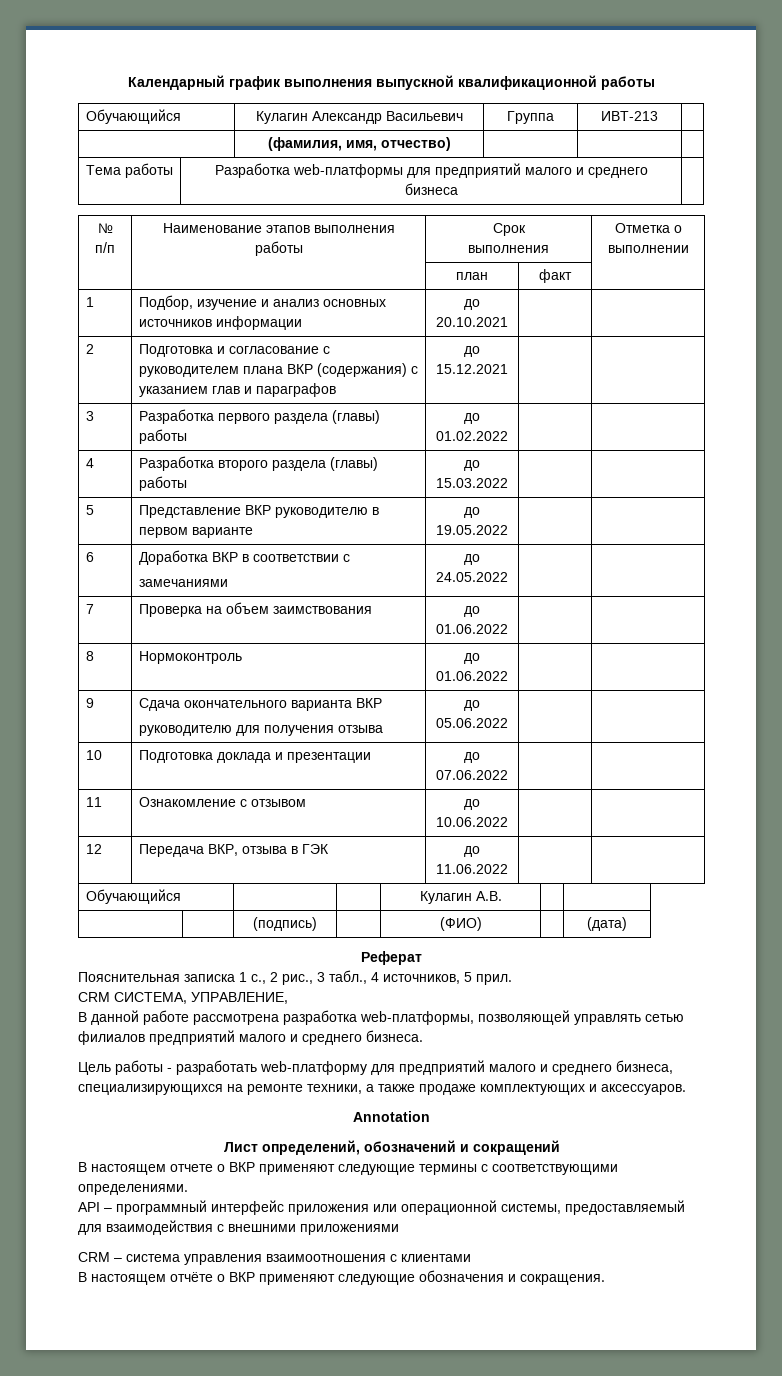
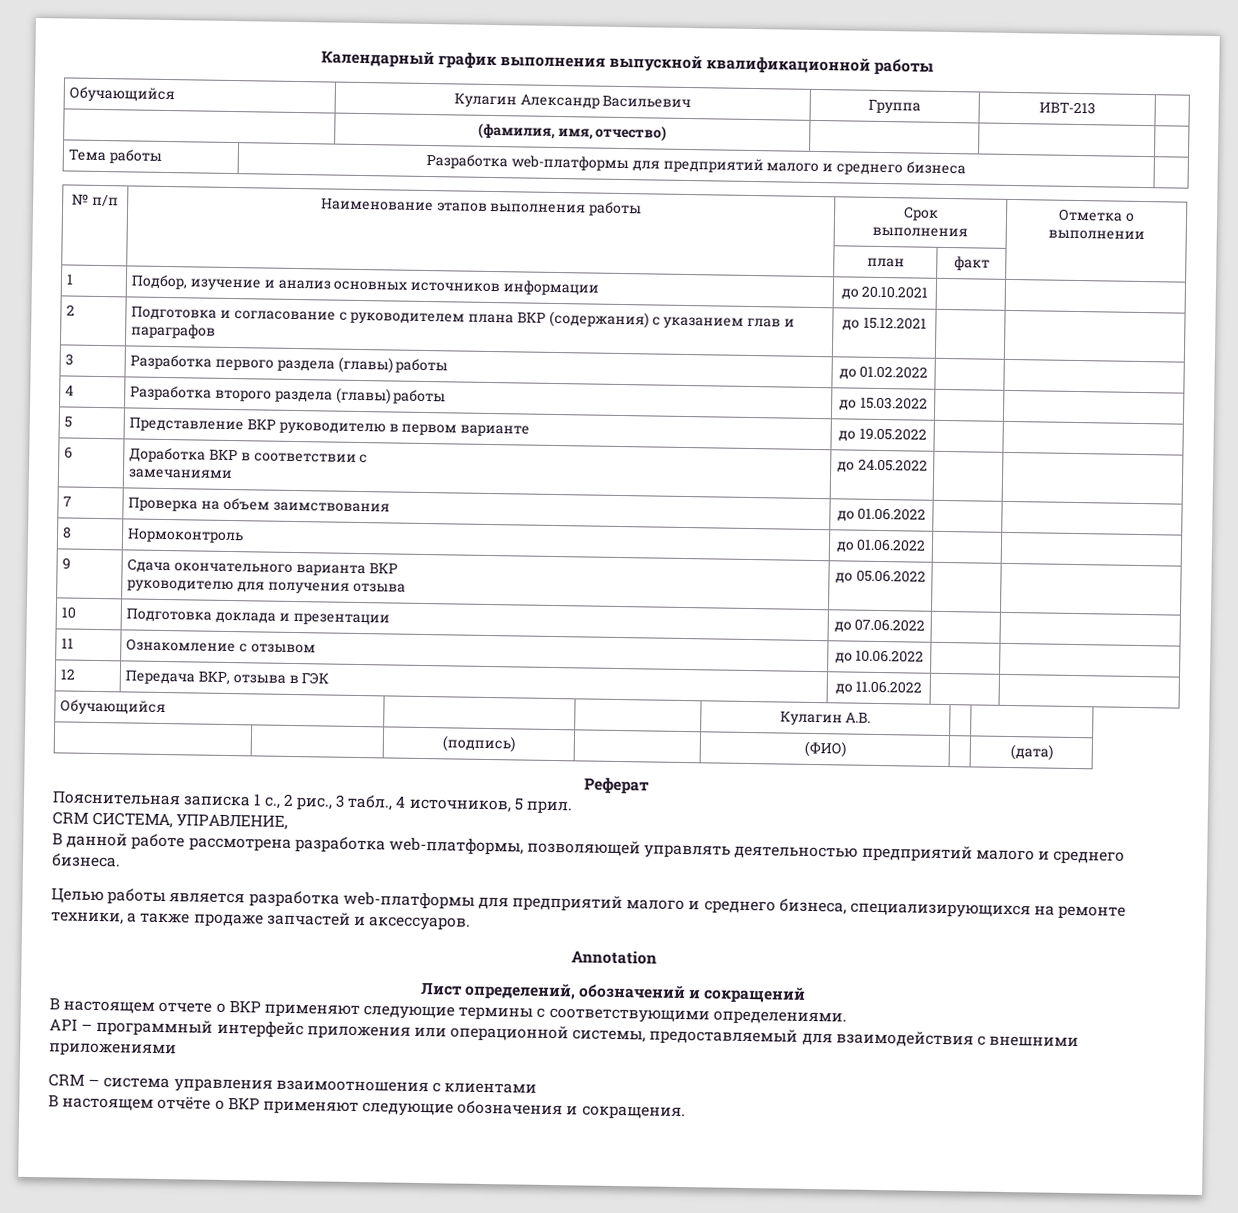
- В данной работе рассмотрена разработка web-платформы, позволяющей управлять сетью филиалов предприятий малого и среднего бизнеса.
+ В данной работе рассмотрена разработка web-платформы, позволяющей управлять деятельностью предприятий малого и среднего бизнеса.
- Цель работы - разработать web-платформу для предприятий малого и среднего бизнеса, специализирующихся на ремонте техники, а также продаже комплектующих и аксессуаров.
+ Целью работы является разработка web-платформы для предприятий малого и среднего бизнеса, специализирующихся на ремонте техники, а также продаже запчастей и аксессуаров.

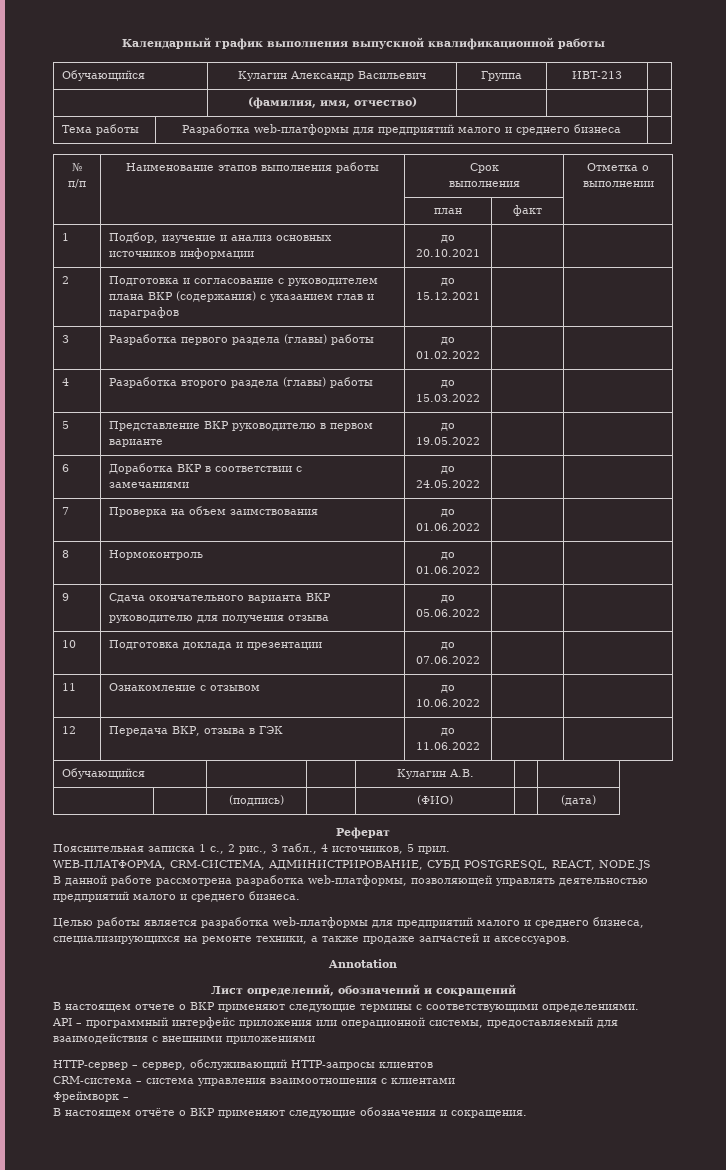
- CRM СИСТЕМА, УПРАВЛЕНИЕ,
+ WEB-ПЛАТФОРМА, CRM-СИСТЕМА, АДМИНИСТРИРОВАНИЕ, СУБД POSTGRESQL, REACT, NODE.JS
- CRM – система управления взаимоотношения с клиентами
+ HTTP-сервер – сервер, обслуживающий HTTP-запросы клиентов
+ CRM-система – система управления взаимоотношения с клиентами
+ Фреймворк –

